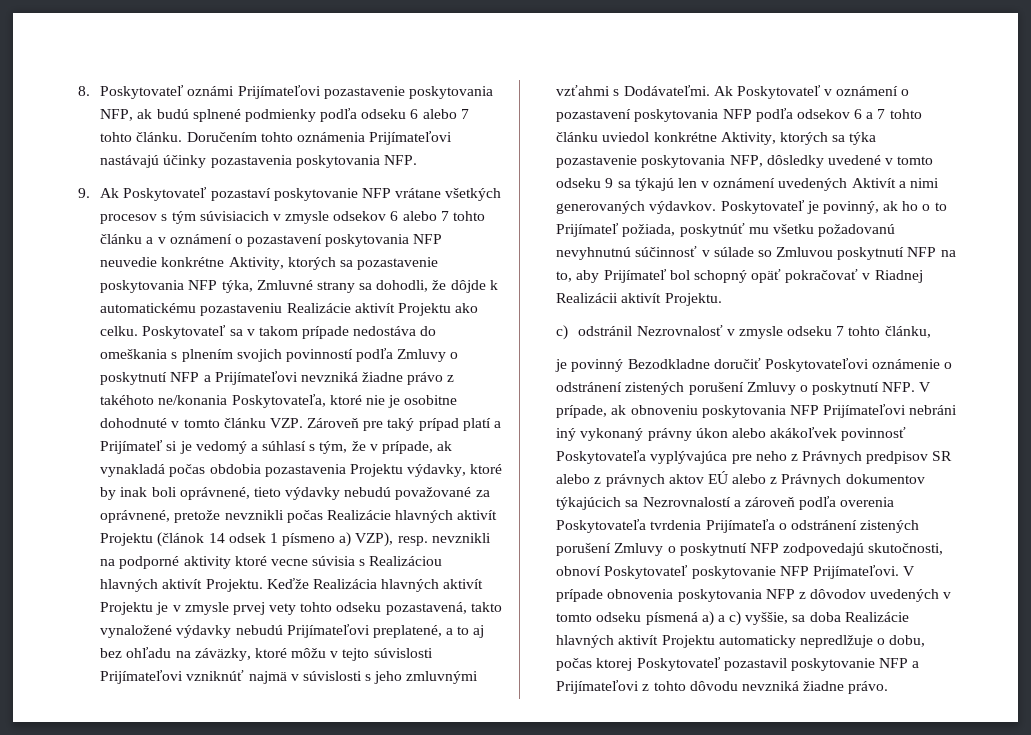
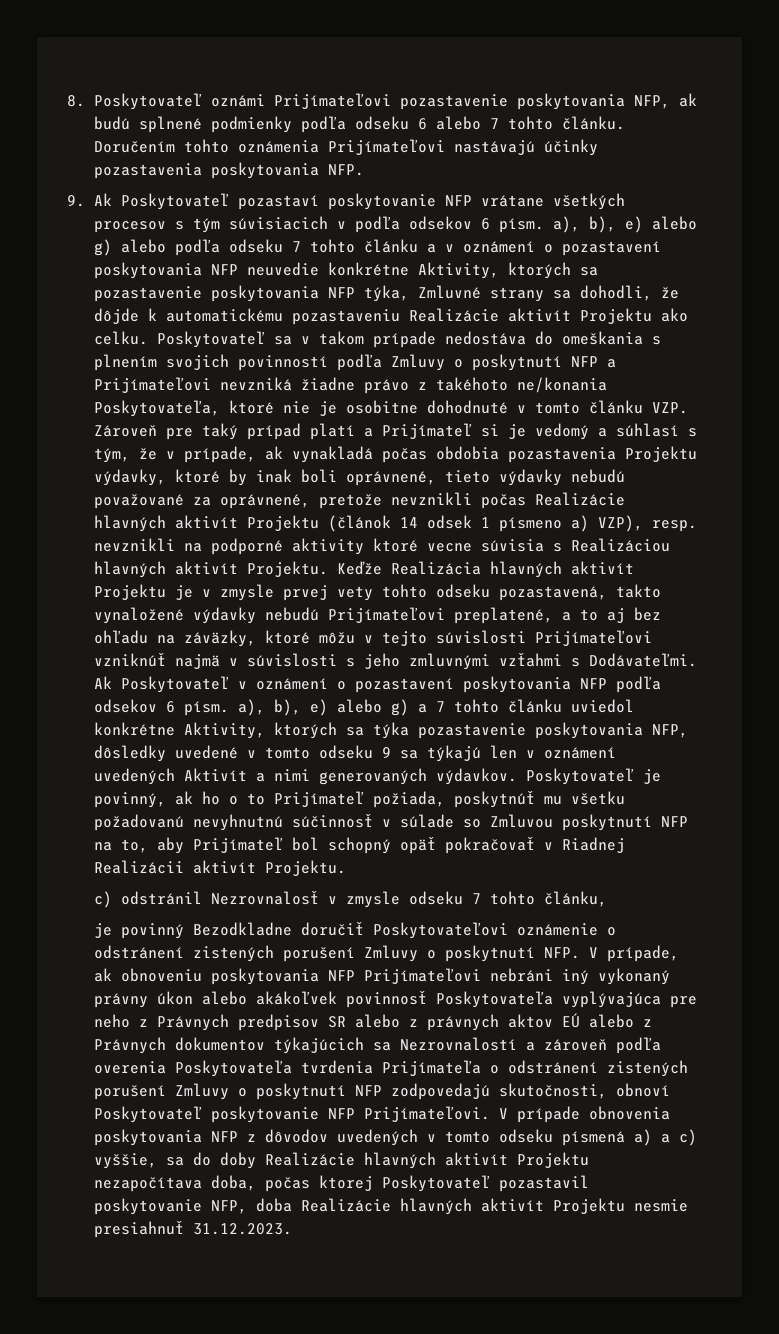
- 9. Ak Poskytovateľ pozastaví poskytovanie NFP vrátane všetkých procesov s tým súvisiacich v zmysle odsekov 6 alebo 7 tohto článku a v oznámení o pozastavení poskytovania NFP neuvedie konkrétne Aktivity, ktorých sa pozastavenie poskytovania NFP týka, Zmluvné strany sa dohodli, že dôjde k automatickému pozastaveniu Realizácie aktivít Projektu ako celku.
+ 9. Ak Poskytovateľ pozastaví poskytovanie NFP vrátane všetkých procesov s tým súvisiacich v podľa odsekov 6 písm. a), b), e) alebo g) alebo podľa odseku 7 tohto článku a v oznámení o pozastavení poskytovania NFP neuvedie konkrétne Aktivity, ktorých sa pozastavenie poskytovania NFP týka, Zmluvné strany sa dohodli, že dôjde k automatickému pozastaveniu Realizácie aktivít Projektu ako celku.
- Ak Poskytovateľ v oznámení o pozastavení poskytovania NFP podľa odsekov 6 a 7 tohto článku uviedol konkrétne Aktivity, ktorých sa týka pozastavenie poskytovania NFP, dôsledky uvedené v tomto odseku 9 sa týkajú len v oznámení uvedených Aktivít a nimi generovaných výdavkov.
+ Ak Poskytovateľ v oznámení o pozastavení poskytovania NFP podľa odsekov 6 písm. a), b), e) alebo g) a 7 tohto článku uviedol konkrétne Aktivity, ktorých sa týka pozastavenie poskytovania NFP, dôsledky uvedené v tomto odseku 9 sa týkajú len v oznámení uvedených Aktivít a nimi generovaných výdavkov.
- V prípade obnovenia poskytovania NFP z dôvodov uvedených v tomto odseku písmená a) a c) vyššie, sa doba Realizácie hlavných aktivít Projektu automaticky nepredlžuje o dobu, počas ktorej Poskytovateľ pozastavil poskytovanie NFP a Prijímateľovi z tohto dôvodu nevzniká žiadne právo.
+ V prípade obnovenia poskytovania NFP z dôvodov uvedených v tomto odseku písmená a) a c) vyššie, sa do doby Realizácie hlavných aktivít Projektu nezapočítava doba, počas ktorej Poskytovateľ pozastavil poskytovanie NFP, doba Realizácie hlavných aktivít Projektu nesmie presiahnuť 31.12.2023.

